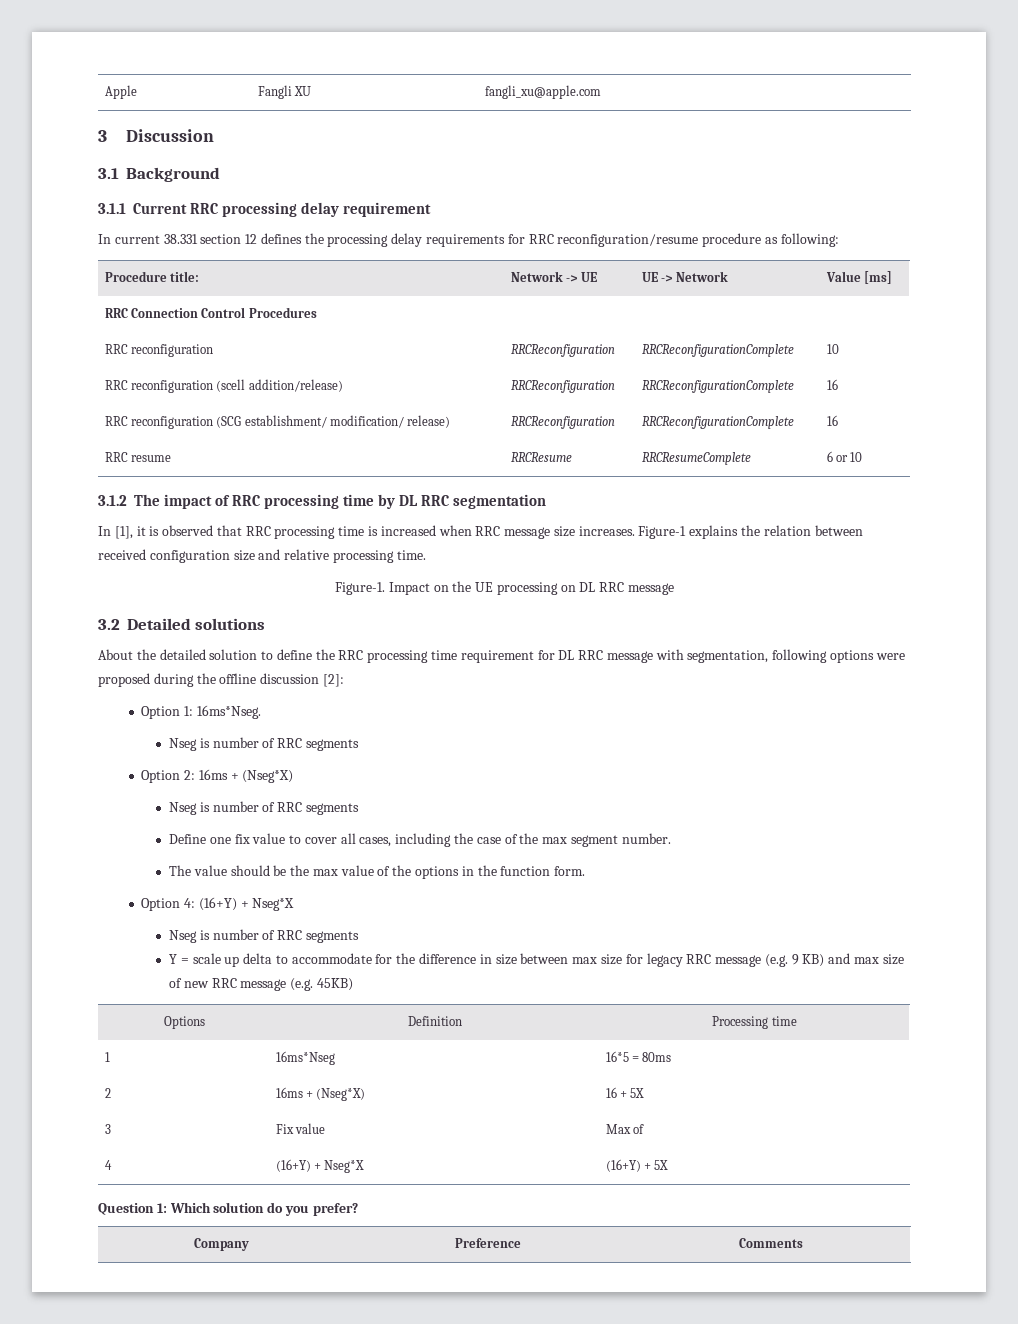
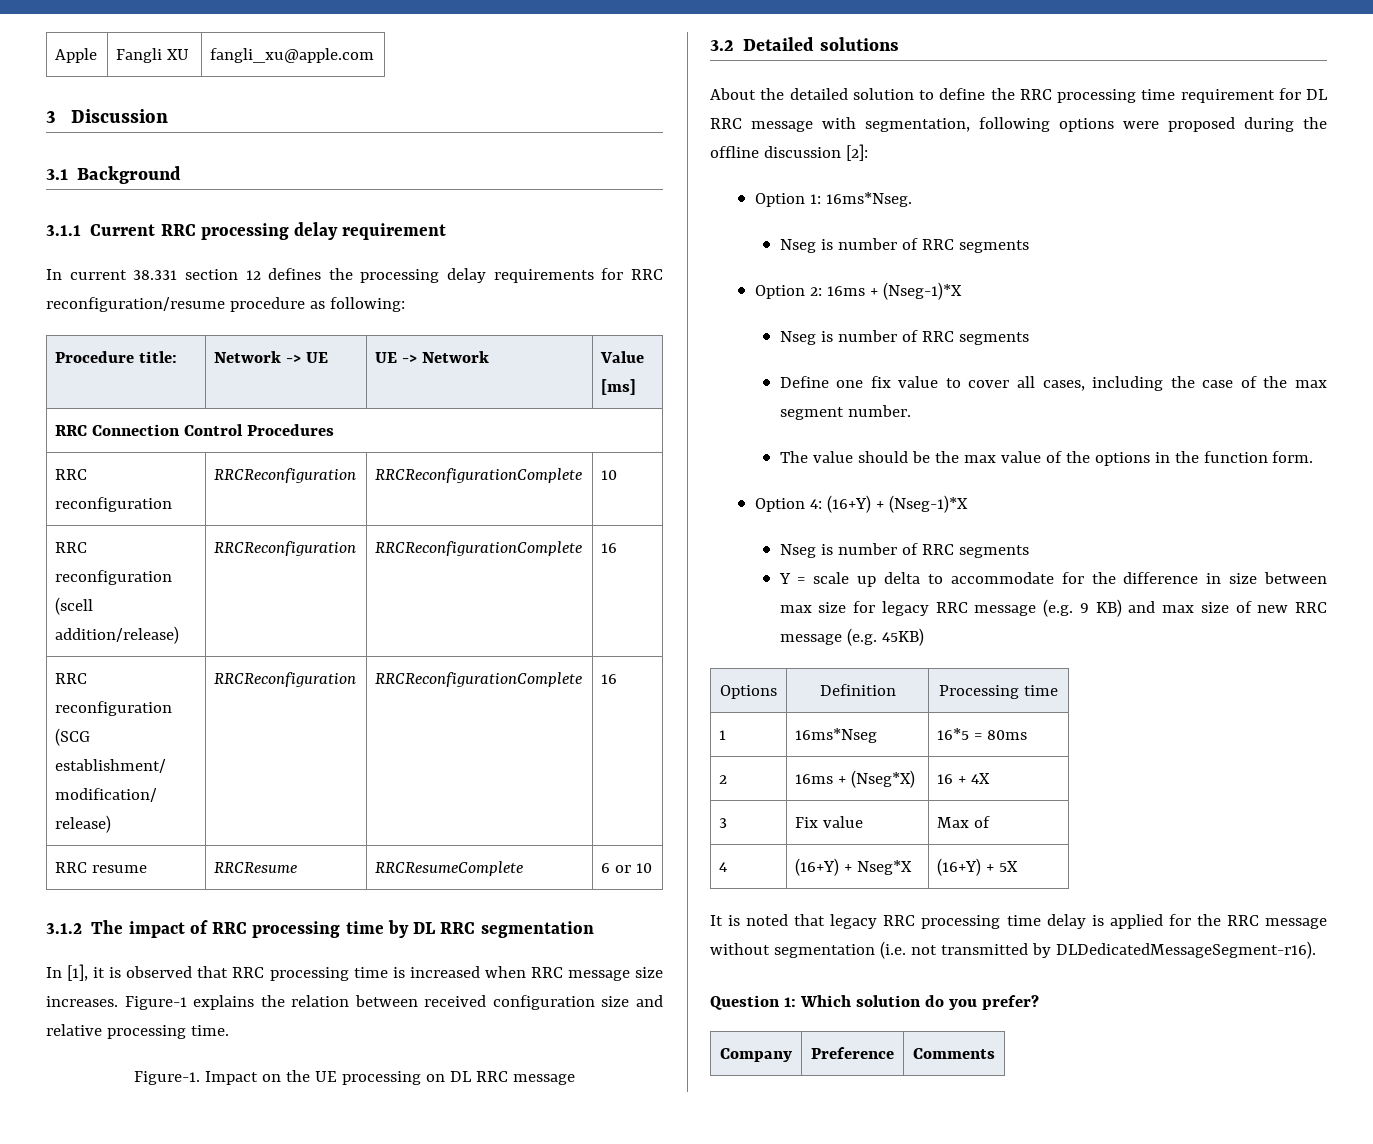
- Option 2: 16ms + (Nseg*X)
+ Option 2: 16ms + (Nseg-1)*X
- Option 4: (16+Y) + Nseg*X
+ Option 4: (16+Y) + (Nseg-1)*X
- 2 | 16ms + (Nseg*X) | 16 + 5X
+ 2 | 16ms + (Nseg*X) | 16 + 4X
+ It is noted that legacy RRC processing time delay is applied for the RRC message without segmentation (i.e. not transmitted by DLDedicatedMessageSegment-r16).

